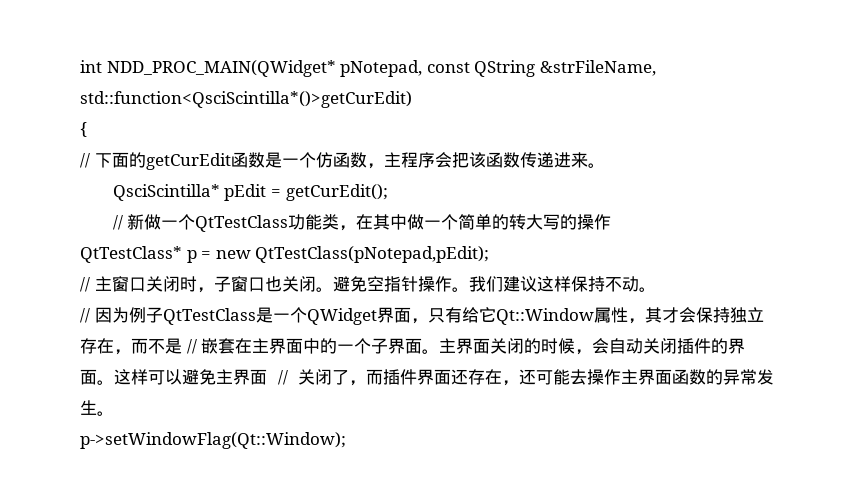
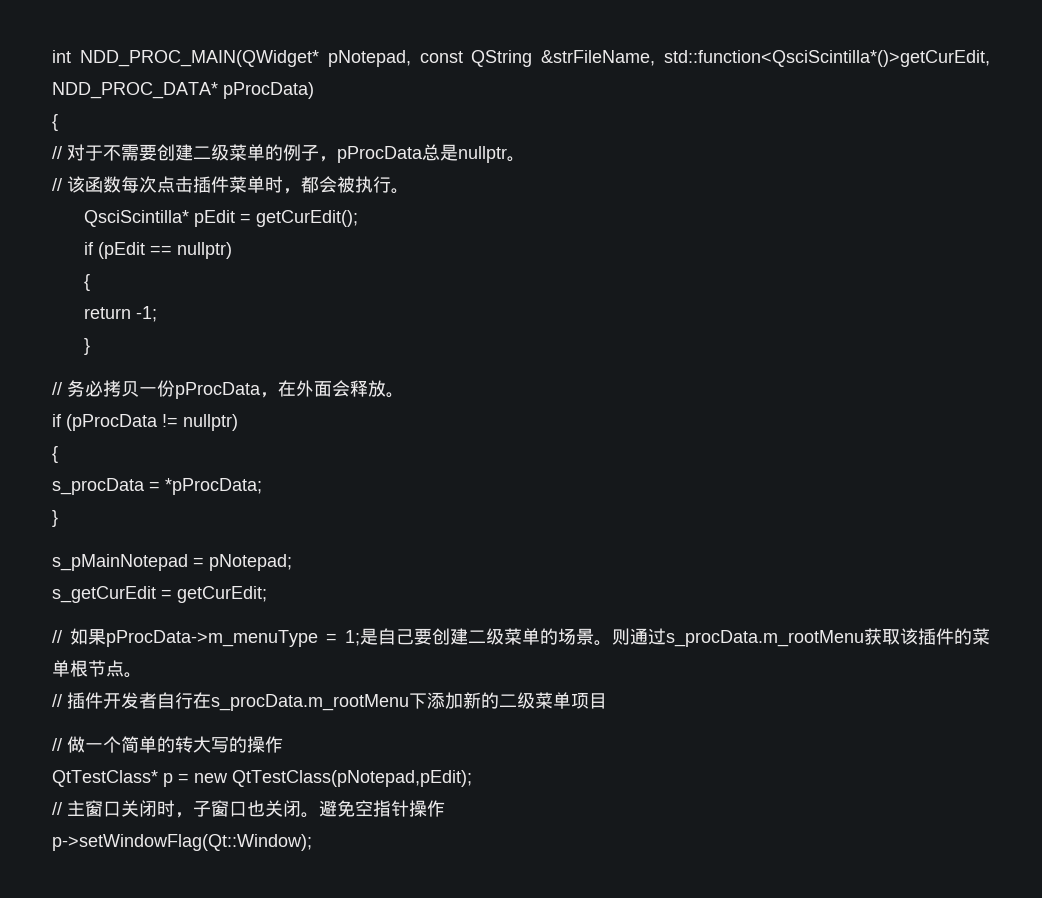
- int NDD_PROC_MAIN(QWidget* pNotepad, const QString &strFileName, std::function<QsciScintilla*()>getCurEdit)
+ int NDD_PROC_MAIN(QWidget* pNotepad, const QString &strFileName, std::function<QsciScintilla*()>getCurEdit, NDD_PROC_DATA* pProcData)
- // 下面的getCurEdit函数是一个仿函数，主程序会把该函数传递进来。
+ // 对于不需要创建二级菜单的例子，pProcData总是nullptr。
+ // 该函数每次点击插件菜单时，都会被执行。
- // 新做一个QtTestClass功能类，在其中做一个简单的转大写的操作
+ if (pEdit == nullptr)
+ {
+ return -1;
+ }
+ // 务必拷贝一份pProcData，在外面会释放。
+ if (pProcData != nullptr)
+ {
+ s_procData = *pProcData;
+ }
+ s_pMainNotepad = pNotepad;
+ s_getCurEdit = getCurEdit;
+ // 如果pProcData->m_menuType = 1;是自己要创建二级菜单的场景。则通过s_procData.m_rootMenu获取该插件的菜单根节点。
+ // 插件开发者自行在s_procData.m_rootMenu下添加新的二级菜单项目
+ // 做一个简单的转大写的操作
- 避免空指针操作。我们建议这样保持不动。
- // 因为例子QtTestClass是一个QWidget界面，只有给它Qt::Window属性，其才会保持独立存在，而不是 // 嵌套在主界面中的一个子界面。主界面关闭的时候，会自动关闭插件的界面。这样可以避免主界面 // 关闭了，而插件界面还存在，还可能去操作主界面函数的异常发生。
+ 避免空指针操作

